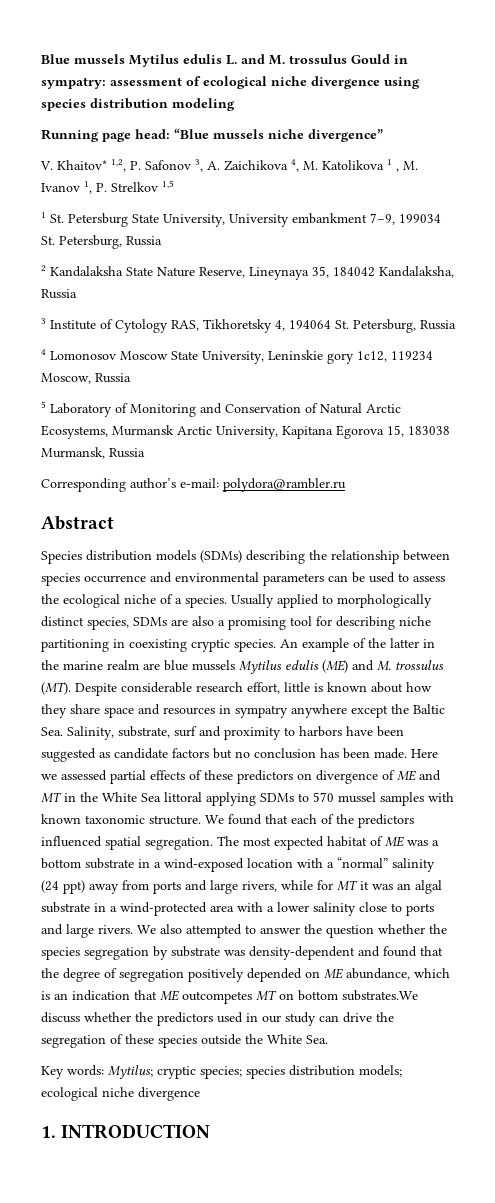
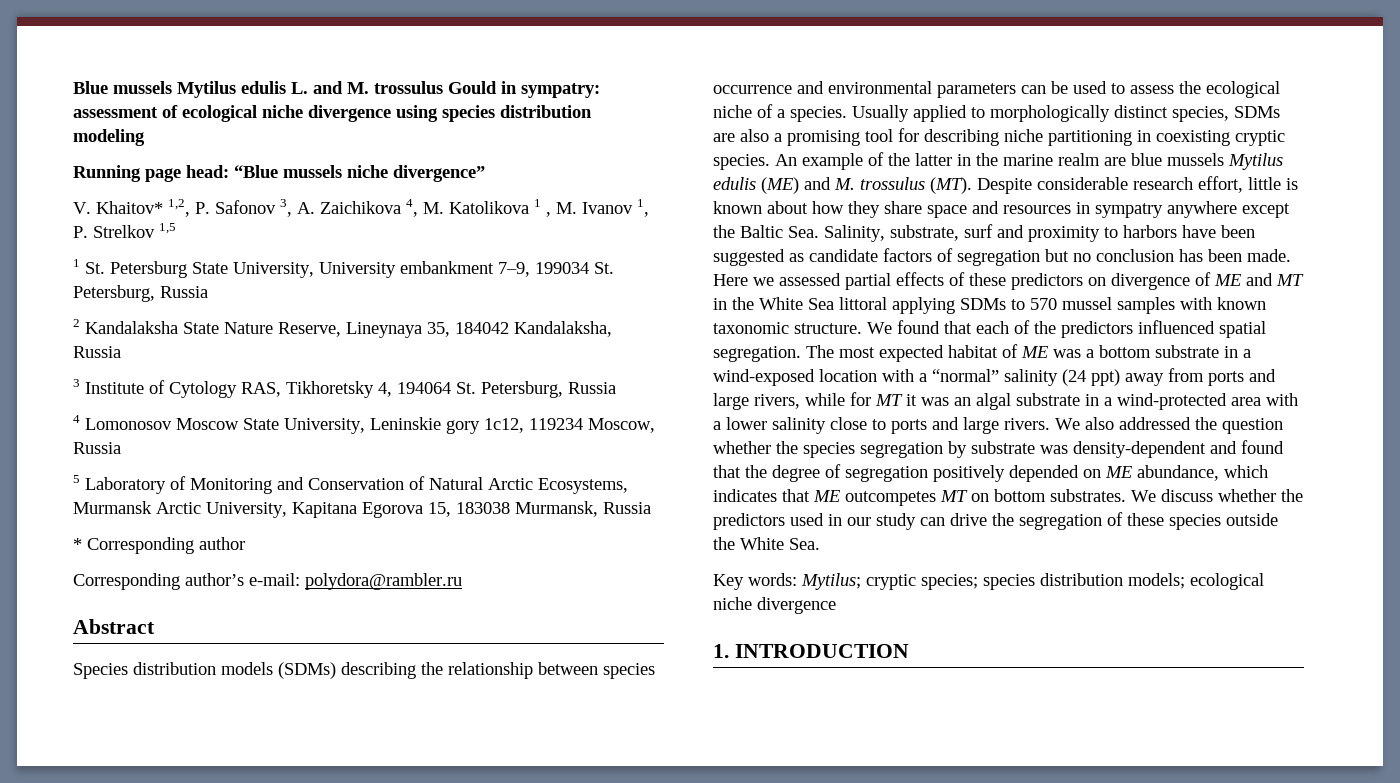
+ * Corresponding author
- An example of the latter in the marine realm are blue mussels Mytilus edulis (ME) and M. trossulus (MT). Despite considerable research effort, little is known about how they share space and resources in sympatry anywhere except the Baltic Sea. Salinity, substrate, surf and proximity to harbors have been suggested as candidate factors but no conclusion has been made.
+ An example of the latter in the marine realm are blue mussels Mytilus edulis (ME) and M. trossulus (MT). Despite considerable research effort, little is known about how they share space and resources in sympatry anywhere except the Baltic Sea. Salinity, substrate, surf and proximity to harbors have been suggested as candidate factors of segregation but no conclusion has been made.
- We also attempted to answer the question whether the species segregation by substrate was density-dependent and found that the degree of segregation positively depended on ME abundance, which is an indication that ME outcompetes MT on bottom substrates.We discuss whether the predictors used in our study can drive the segregation of these species outside the White Sea.
+ We also addressed the question whether the species segregation by substrate was density-dependent and found that the degree of segregation positively depended on ME abundance, which indicates that ME outcompetes MT on bottom substrates. We discuss whether the predictors used in our study can drive the segregation of these species outside the White Sea.

